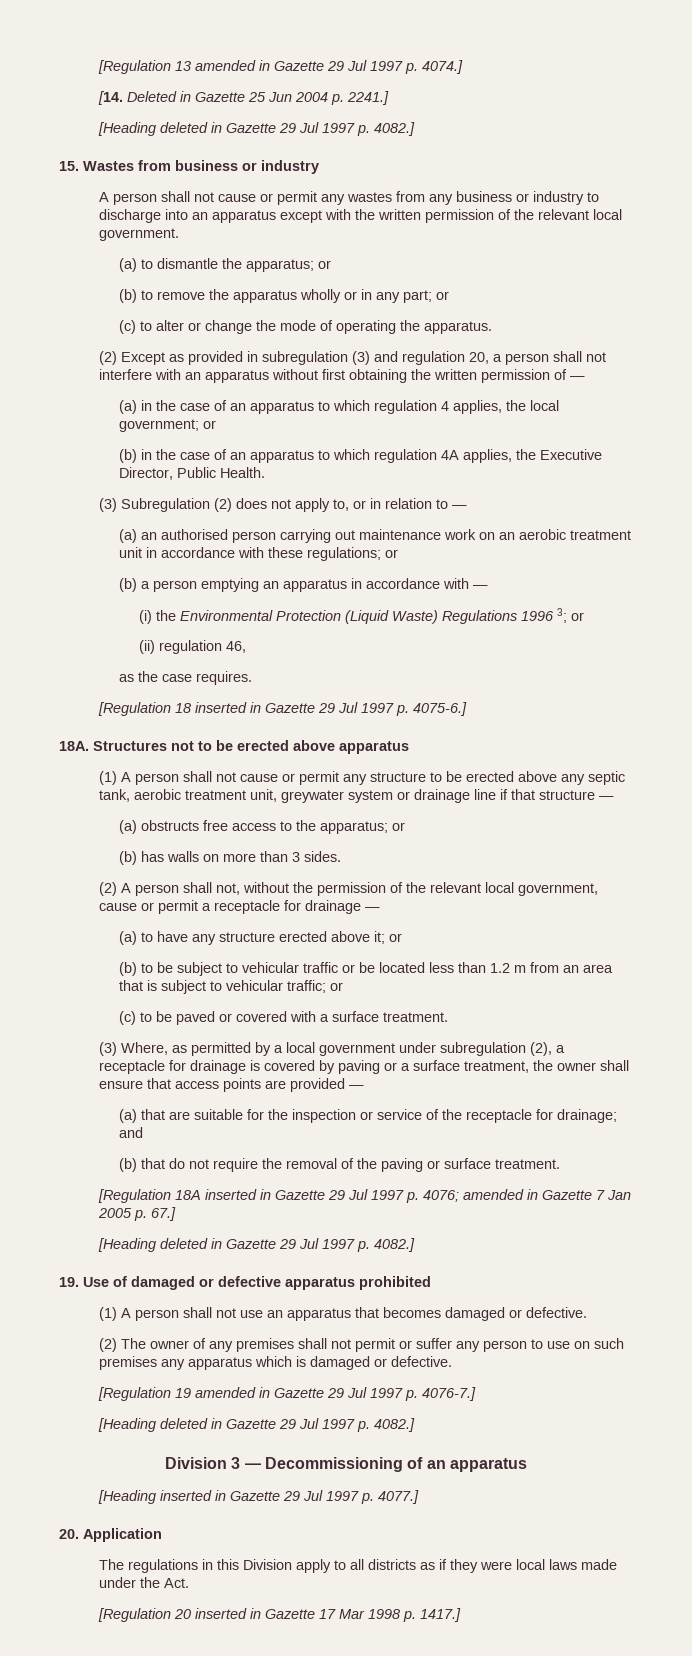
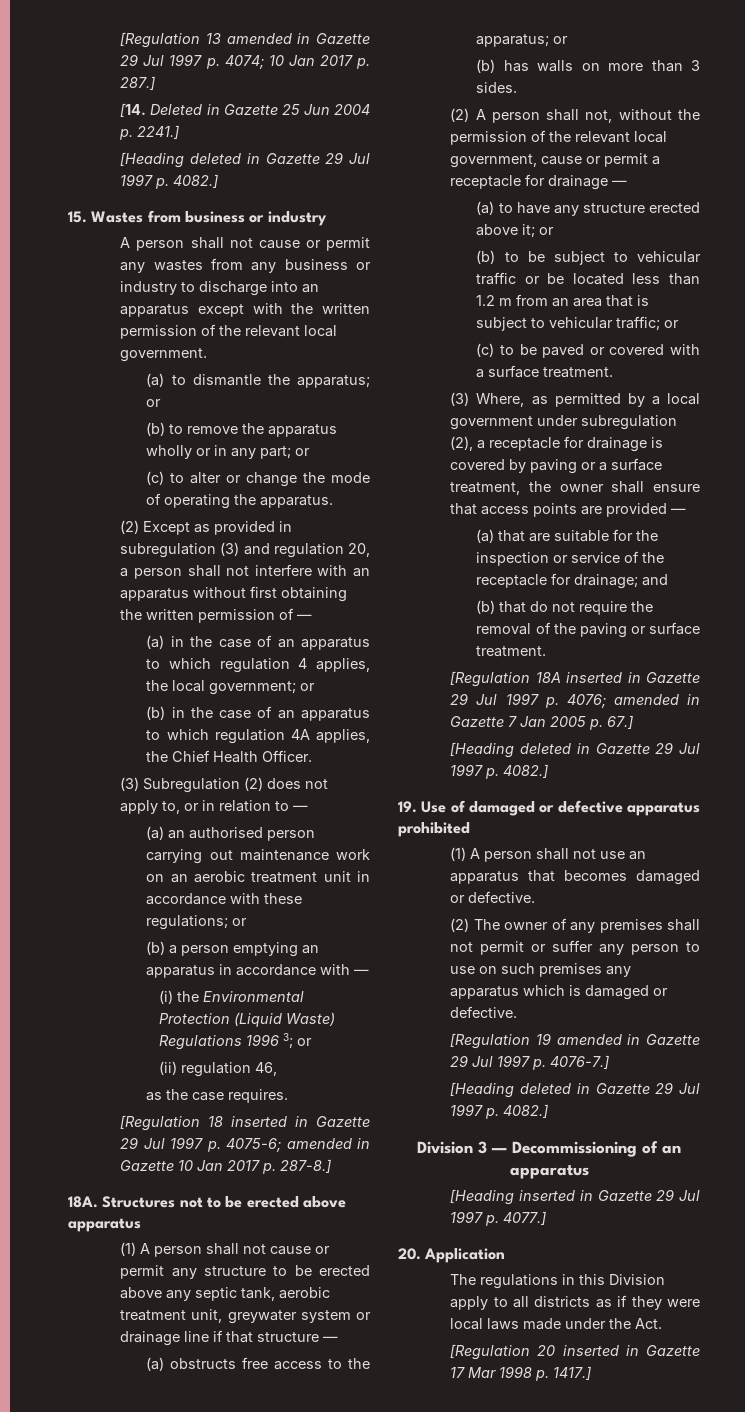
- [Regulation 13 amended in Gazette 29 Jul 1997 p. 4074.]
+ [Regulation 13 amended in Gazette 29 Jul 1997 p. 4074; 10 Jan 2017 p. 287.]
- (b) in the case of an apparatus to which regulation 4A applies, the Executive Director, Public Health.
+ (b) in the case of an apparatus to which regulation 4A applies, the Chief Health Officer.
- [Regulation 18 inserted in Gazette 29 Jul 1997 p. 4075-6.]
+ [Regulation 18 inserted in Gazette 29 Jul 1997 p. 4075-6; amended in Gazette 10 Jan 2017 p. 287-8.]

